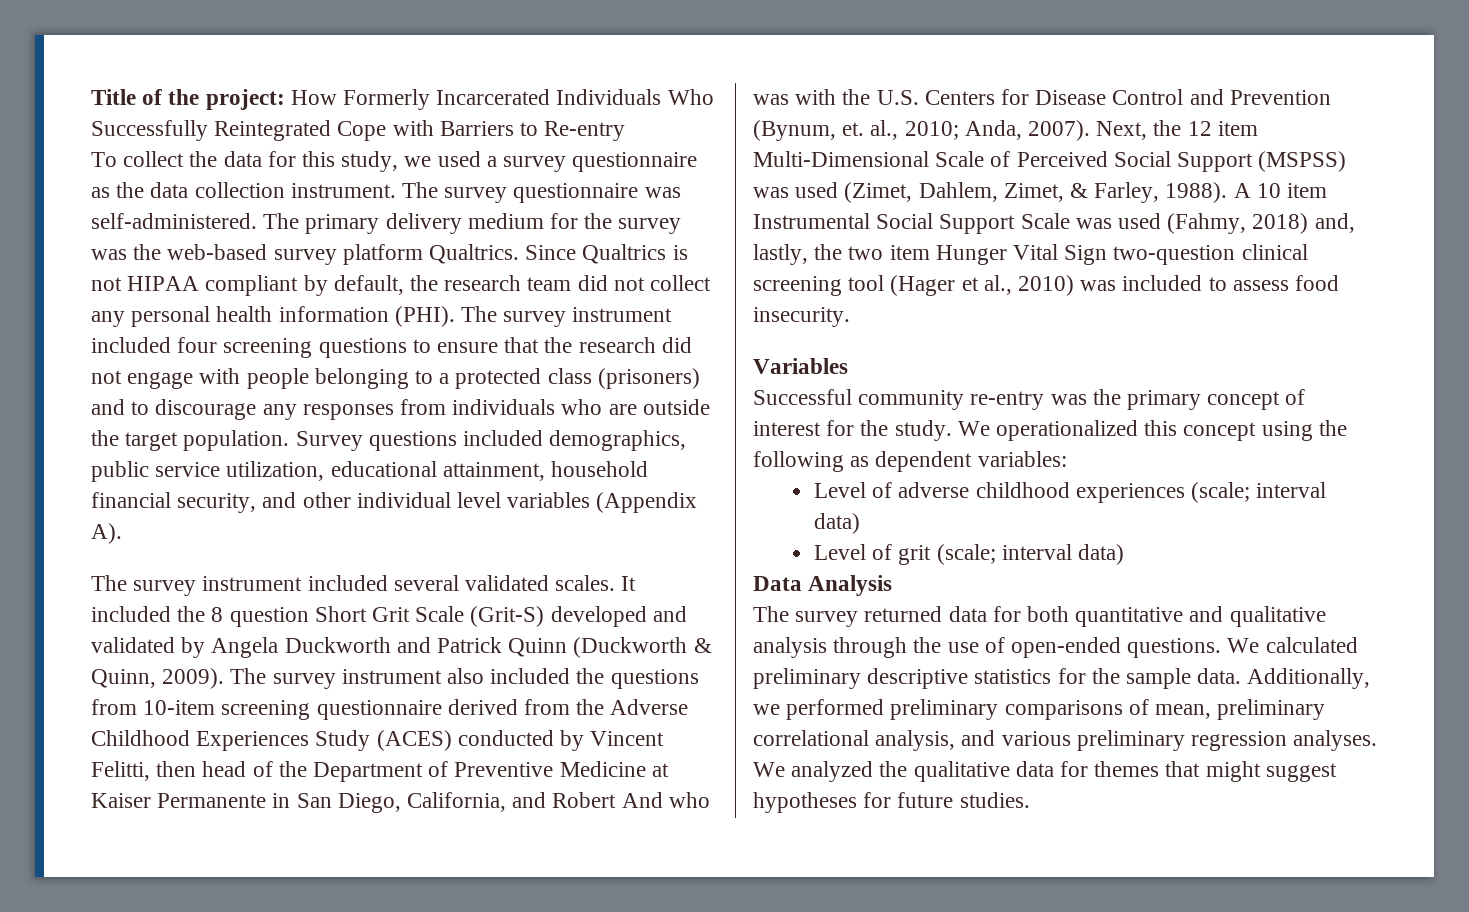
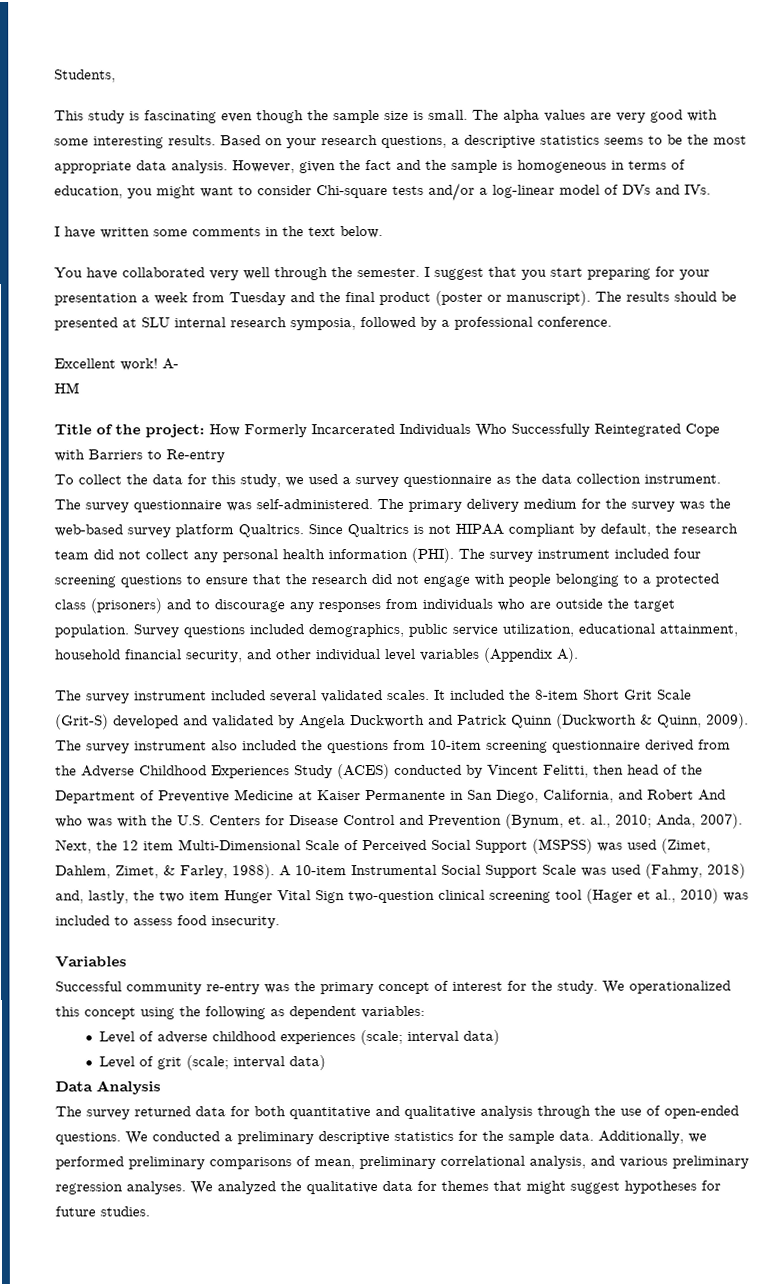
+ Students,
+ This study is fascinating even though the sample size is small. The alpha values are very good with some interesting results. Based on your research questions, a descriptive statistics seems to be the most appropriate data analysis. However, given the fact and the sample is homogeneous in terms of education, you might want to consider Chi-square tests and/or a log-linear model of DVs and IVs.
+ I have written some comments in the text below.
+ You have collaborated very well through the semester. I suggest that you start preparing for your presentation a week from Tuesday and the final product (poster or manuscript). The results should be presented at SLU internal research symposia, followed by a professional conference.
+ Excellent work! A-
+ HM
- It included the 8 question Short Grit Scale (Grit-S) developed and validated by Angela Duckworth and Patrick Quinn (Duckworth & Quinn, 2009).
+ It included the 8-item Short Grit Scale (Grit-S) developed and validated by Angela Duckworth and Patrick Quinn (Duckworth & Quinn, 2009).
- A 10 item Instrumental Social Support Scale was used (Fahmy, 2018) and, lastly, the two item Hunger Vital Sign two-question clinical screening tool (Hager et al., 2010) was included to assess food insecurity.
+ A 10-item Instrumental Social Support Scale was used (Fahmy, 2018) and, lastly, the two item Hunger Vital Sign two-question clinical screening tool (Hager et al., 2010) was included to assess food insecurity.
- We calculated preliminary descriptive statistics for the sample data.
+ We conducted a preliminary descriptive statistics for the sample data.

